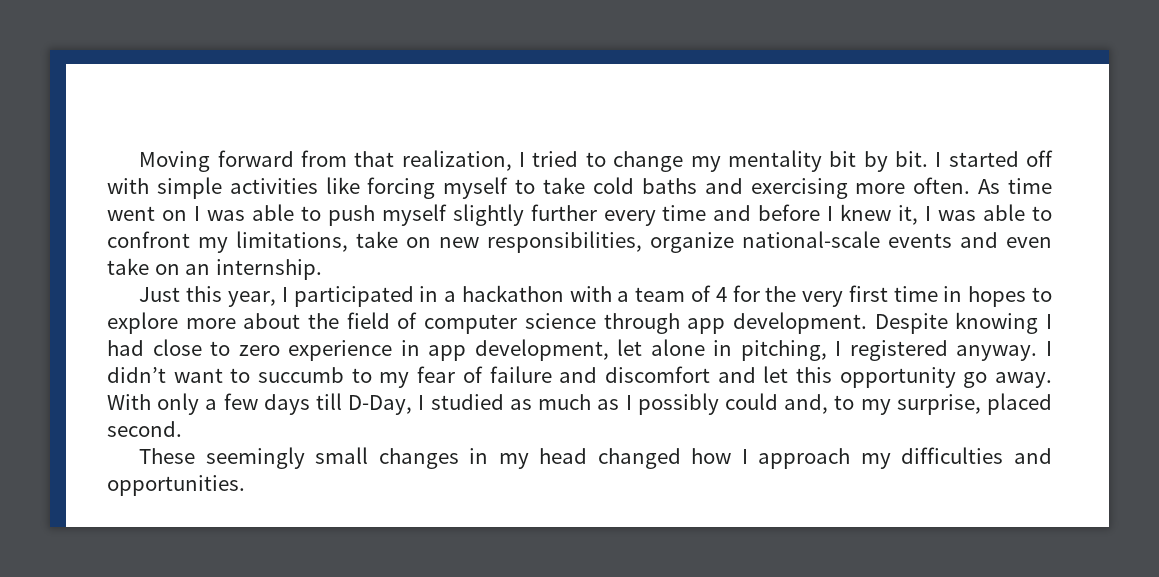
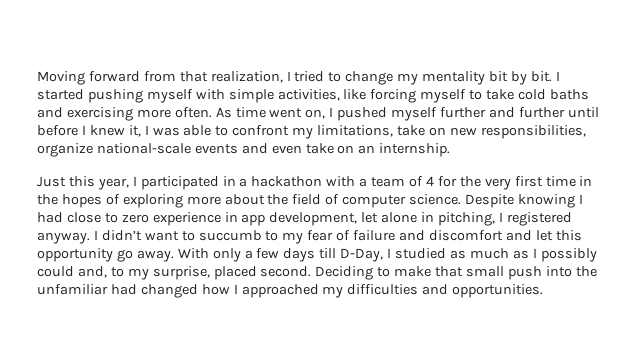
- I started off with simple activities like forcing myself to take cold baths and exercising more often.
+ I started pushing myself with simple activities, like forcing myself to take cold baths and exercising more often.
- As time went on I was able to push myself slightly further every time and before I knew it, I was able to confront my limitations, take on new responsibilities, organize national-scale events and even take on an internship.
+ As time went on, I pushed myself further and further until before I knew it, I was able to confront my limitations, take on new responsibilities, organize national-scale events and even take on an internship.
- Just this year, I participated in a hackathon with a team of 4 for the very first time in hopes to explore more about the field of computer science through app development.
+ Just this year, I participated in a hackathon with a team of 4 for the very first time in the hopes of exploring more about the field of computer science.
- With only a few days till D-Day, I studied as much as I possibly could and, to my surprise, placed second.
- These seemingly small changes in my head changed how I approach my difficulties and opportunities.
+ With only a few days till D-Day, I studied as much as I possibly could and, to my surprise, placed second. Deciding to make that small push into the unfamiliar had changed how I approached my difficulties and opportunities.

